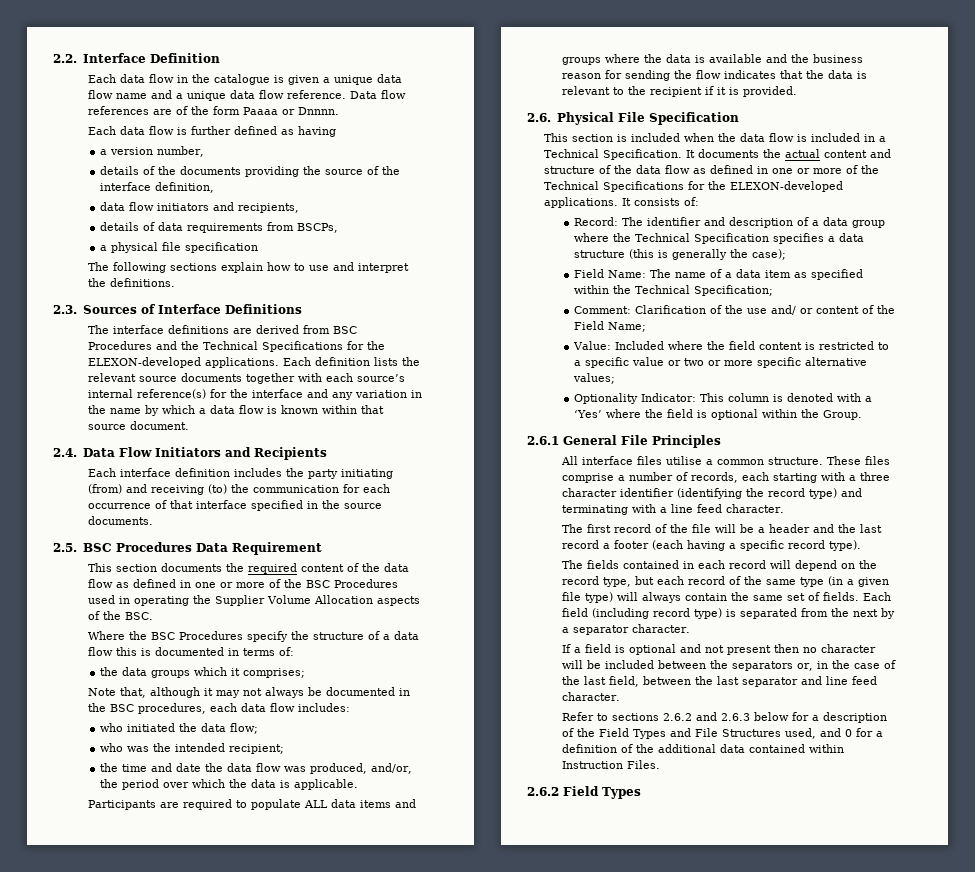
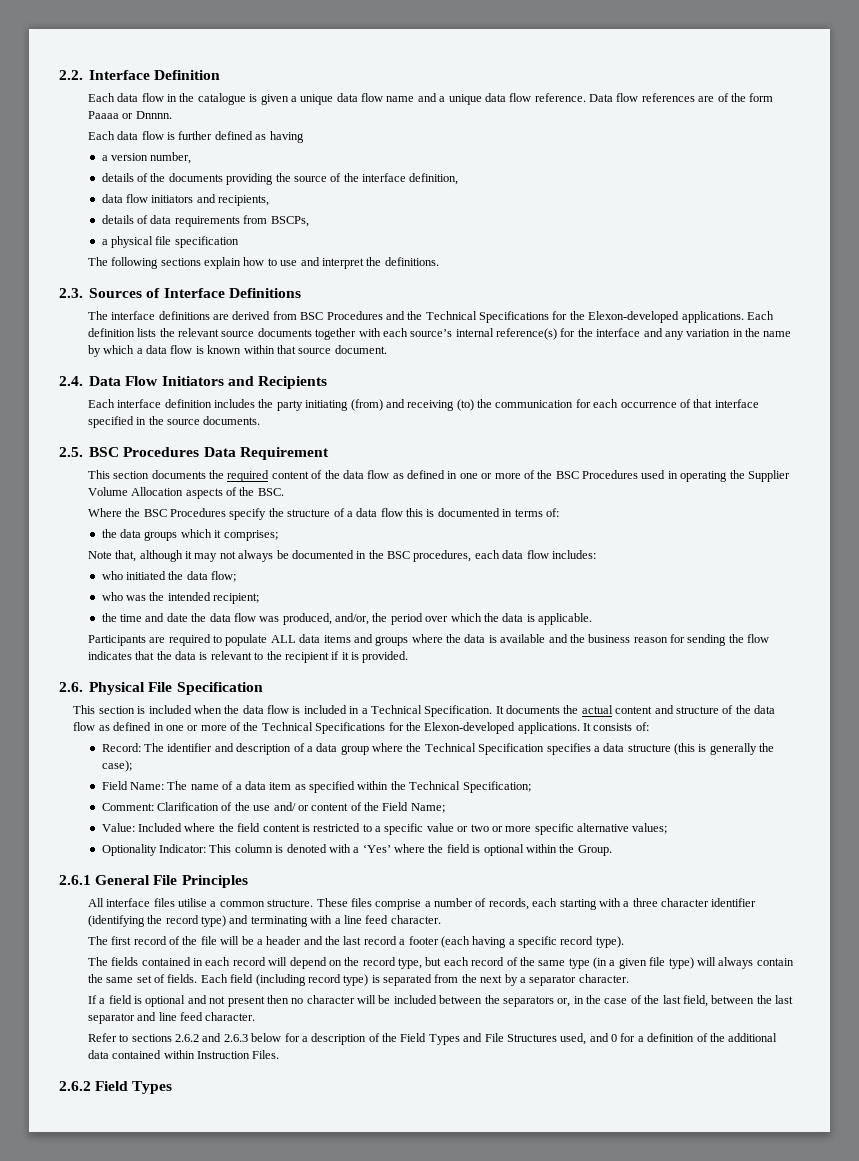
- The interface definitions are derived from BSC Procedures and the Technical Specifications for the ELEXON-developed applications.
+ The interface definitions are derived from BSC Procedures and the Technical Specifications for the Elexon-developed applications.
- It documents the actual content and structure of the data flow as defined in one or more of the Technical Specifications for the ELEXON-developed applications.
+ It documents the actual content and structure of the data flow as defined in one or more of the Technical Specifications for the Elexon-developed applications.

